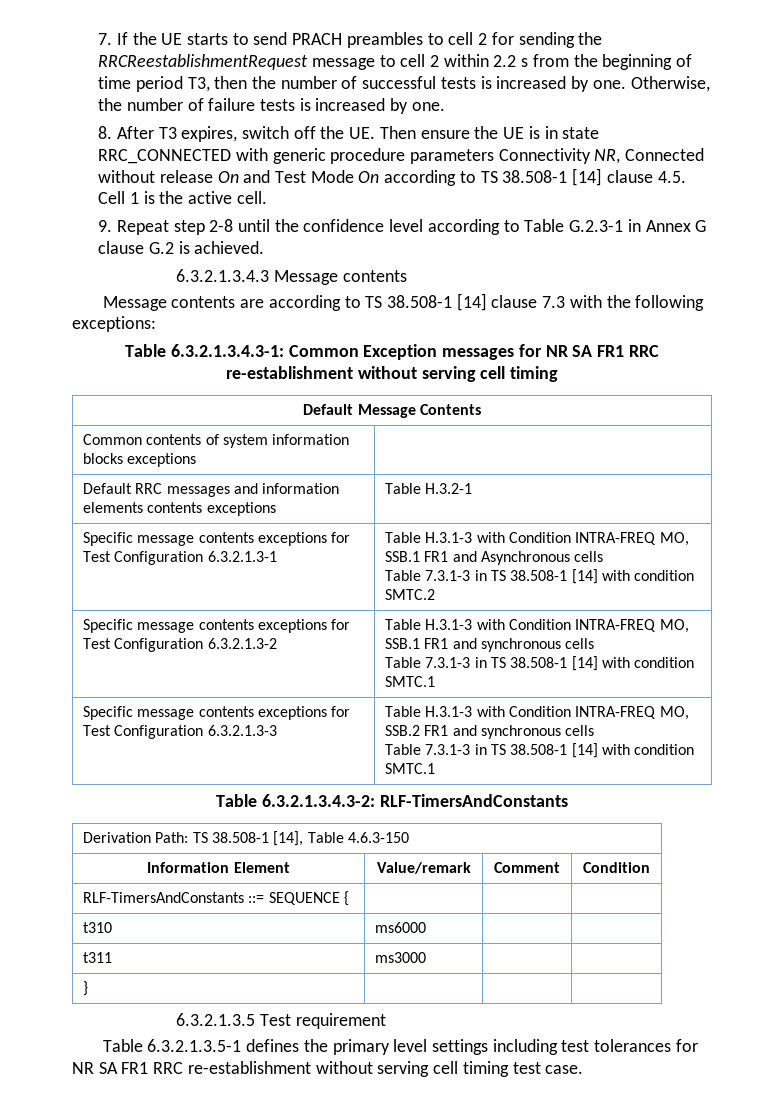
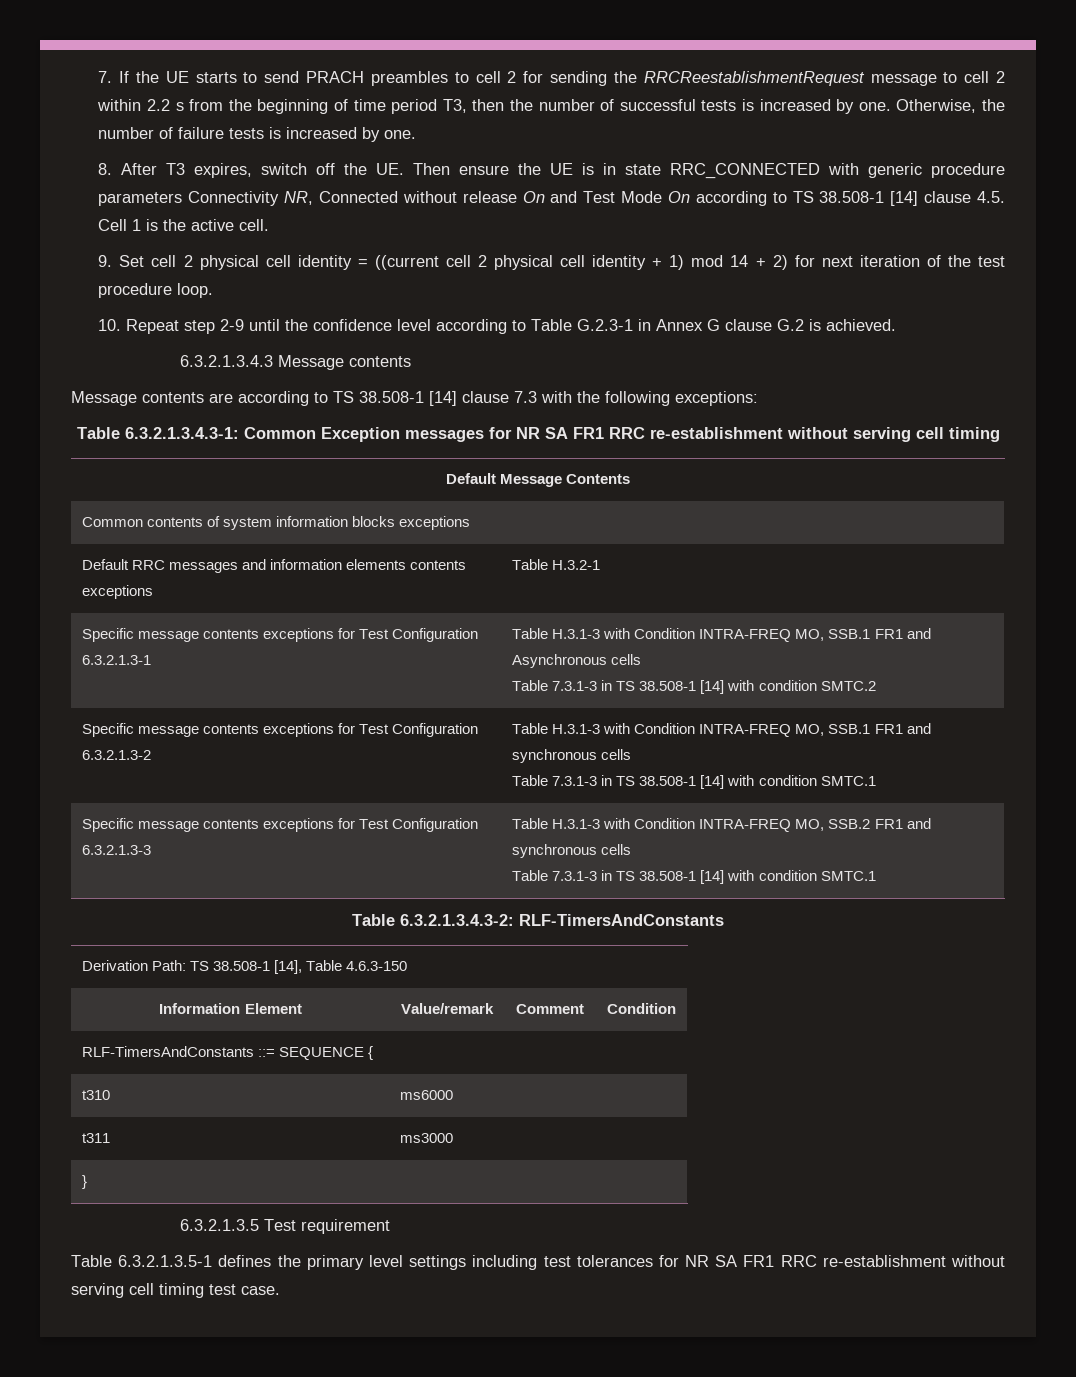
- 9. Repeat step 2-8 until the confidence level according to Table G.2.3-1 in Annex G clause G.2 is achieved.
+ 9. Set cell 2 physical cell identity = ((current cell 2 physical cell identity + 1) mod 14 + 2) for next iteration of the test procedure loop.
+ 10. Repeat step 2-9 until the confidence level according to Table G.2.3-1 in Annex G clause G.2 is achieved.

